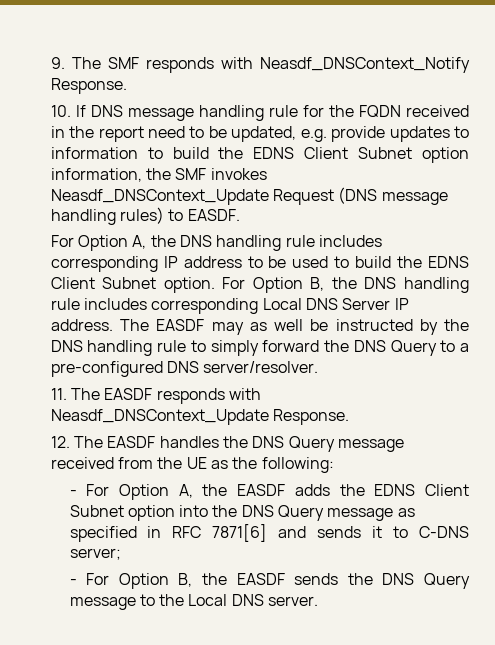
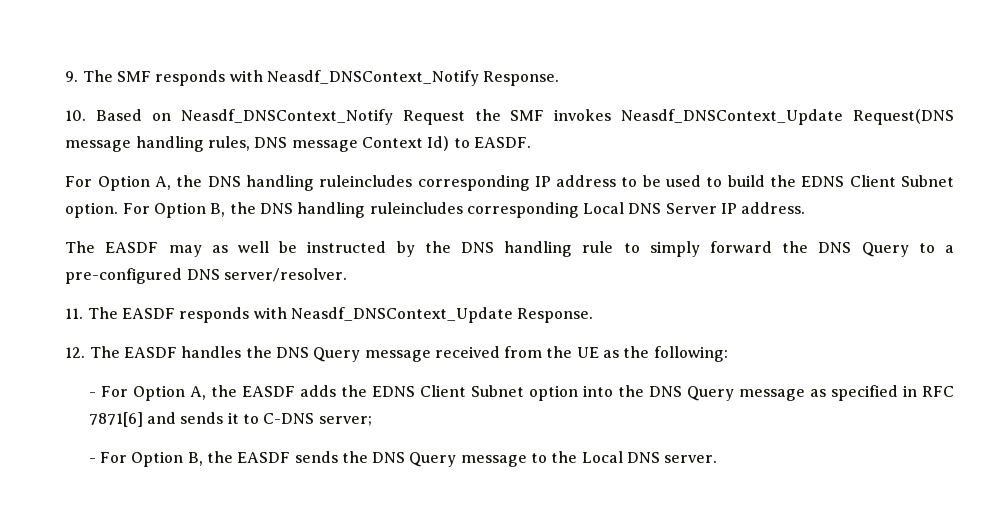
- 10. If DNS message handling rule for the FQDN received in the report need to be updated, e.g. provide updates to information to build the EDNS Client Subnet option information, the SMF invokes Neasdf_DNSContext_Update Request (DNS message handling rules) to EASDF.
+ 10. Based on Neasdf_DNSContext_Notify Request the SMF invokes Neasdf_DNSContext_Update Request(DNS message handling rules, DNS message Context Id) to EASDF.
- For Option A, the DNS handling rule includes corresponding IP address to be used to build the EDNS Client Subnet option.
+ For Option A, the DNS handling ruleincludes corresponding IP address to be used to build the EDNS Client Subnet option.
- For Option B, the DNS handling rule includes corresponding Local DNS Server IP address. The EASDF may as well be instructed by the DNS handling rule to simply forward the DNS Query to a pre-configured DNS server/resolver.
+ For Option B, the DNS handling ruleincludes corresponding Local DNS Server IP address.
+ The EASDF may as well be instructed by the DNS handling rule to simply forward the DNS Query to a pre-configured DNS server/resolver.

